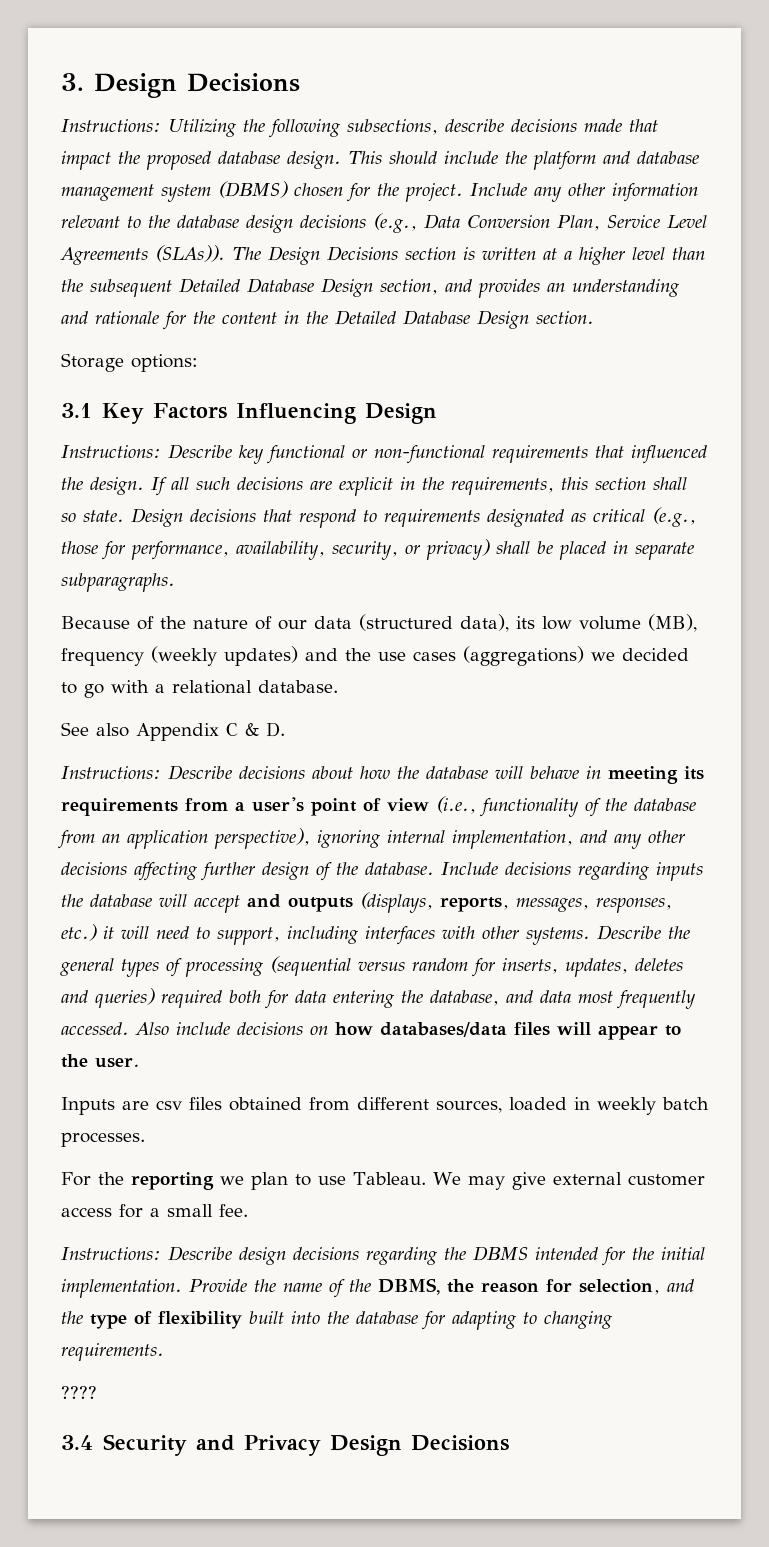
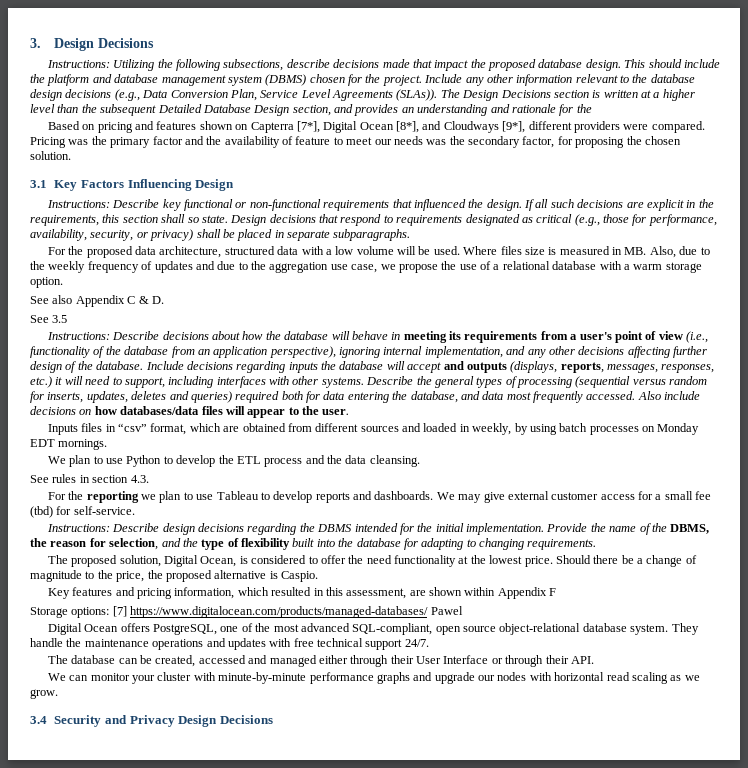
- The Design Decisions section is written at a higher level than the subsequent Detailed Database Design section, and provides an understanding and rationale for the content in the Detailed Database Design section.
- Storage options:
+ The Design Decisions section is written at a higher level than the subsequent Detailed Database Design section, and provides an understanding and rationale for the
+ Based on pricing and features shown on Capterra [7*], Digital Ocean [8*], and Cloudways [9*], different providers were compared. Pricing was the primary factor and the availability of feature to meet our needs was the secondary factor, for proposing the chosen solution.
- Because of the nature of our data (structured data), its low volume (MB), frequency (weekly updates) and the use cases (aggregations) we decided to go with a relational database.
+ For the proposed data architecture, structured data with a low volume will be used. Where files size is measured in MB. Also, due to the weekly frequency of updates and due to the aggregation use case, we propose the use of a relational database with a warm storage option.
+ See 3.5
- Inputs are csv files obtained from different sources, loaded in weekly batch processes.
+ Inputs files in “csv” format, which are obtained from different sources and loaded in weekly, by using batch processes on Monday EDT mornings.
+ We plan to use Python to develop the ETL process and the data cleansing.
+ See rules in section 4.3.
- For the reporting we plan to use Tableau.
+ For the reporting we plan to use Tableau to develop reports and dashboards.
- We may give external customer access for a small fee.
+ We may give external customer access for a small fee (tbd) for self-service.
- ????
+ The proposed solution, Digital Ocean, is considered to offer the need functionality at the lowest price. Should there be a change of magnitude to the price, the proposed alternative is Caspio.
+ Key features and pricing information, which resulted in this assessment, are shown within Appendix F
+ Storage options: [7] https://www.digitalocean.com/products/managed-databases/ Pawel
+ Digital Ocean offers PostgreSQL, one of the most advanced SQL-compliant, open source object-relational database system. They handle the maintenance operations and updates with free technical support 24/7.
+ The database can be created, accessed and managed either through their User Interface or through their API.
+ We can monitor your cluster with minute-by-minute performance graphs and upgrade our nodes with horizontal read scaling as we grow.

